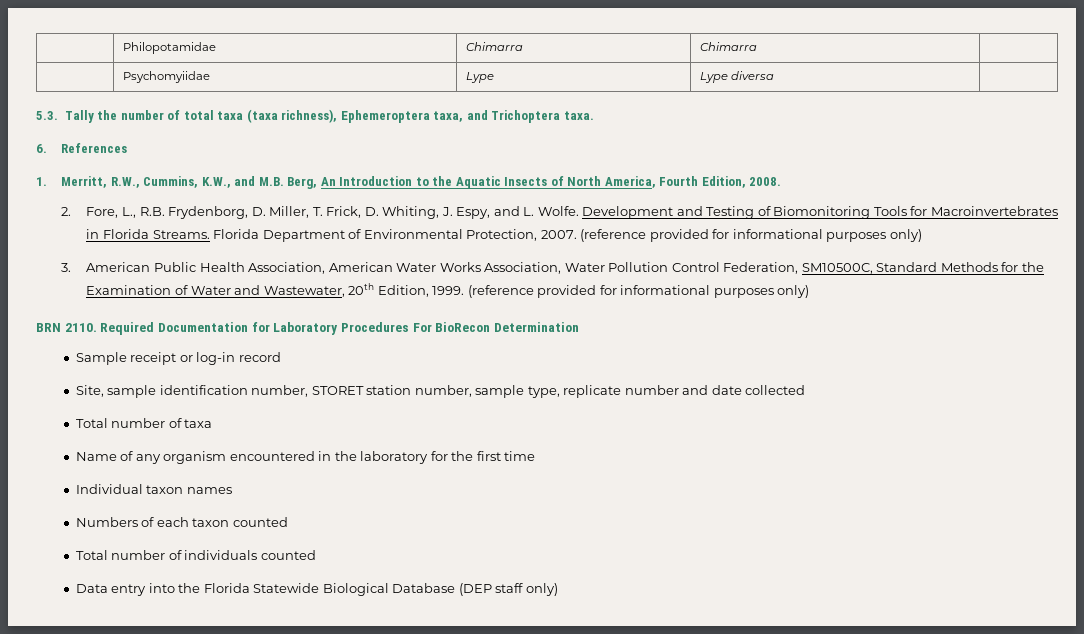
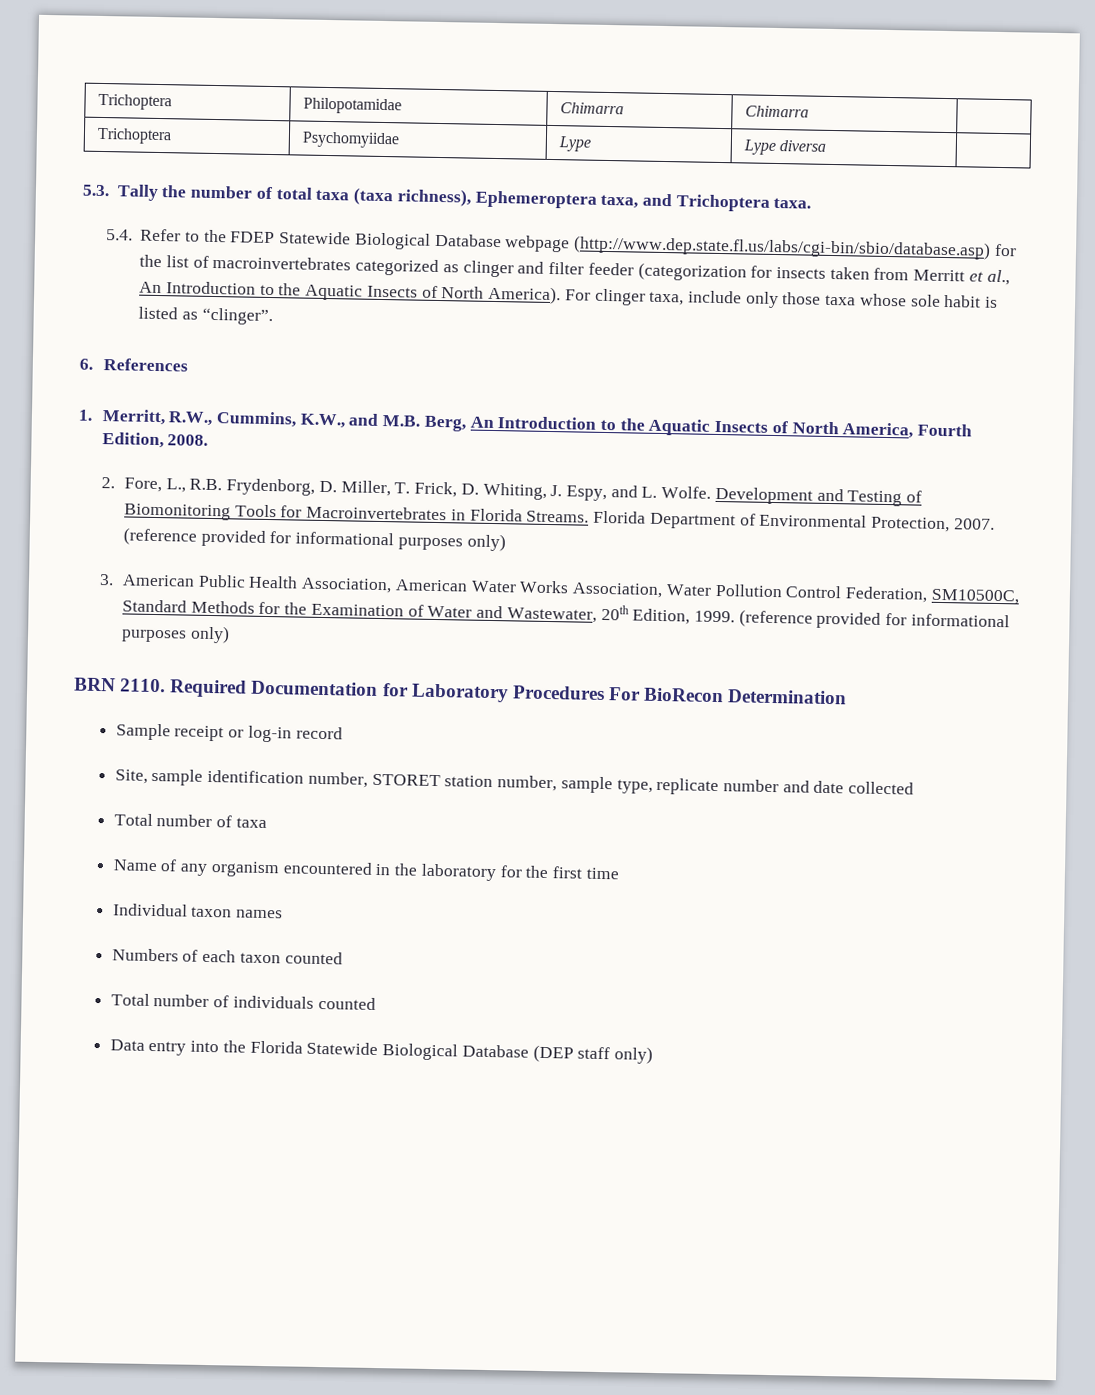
- | Philopotamidae | Chimarra | Chimarra |
+ Trichoptera | Philopotamidae | Chimarra | Chimarra |
- | Psychomyiidae | Lype | Lype diversa |
+ Trichoptera | Psychomyiidae | Lype | Lype diversa |
+ 5.4. Refer to the FDEP Statewide Biological Database webpage (http://www.dep.state.fl.us/labs/cgi-bin/sbio/database.asp) for the list of macroinvertebrates categorized as clinger and filter feeder (categorization for insects taken from Merritt et al., An Introduction to the Aquatic Insects of North America). For clinger taxa, include only those taxa whose sole habit is listed as “clinger”.

